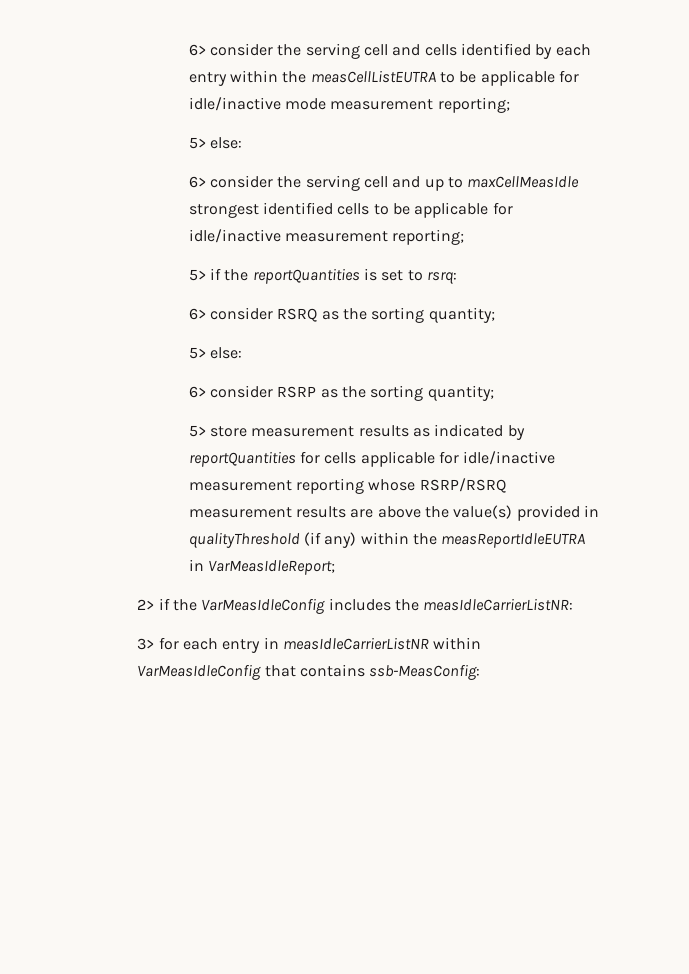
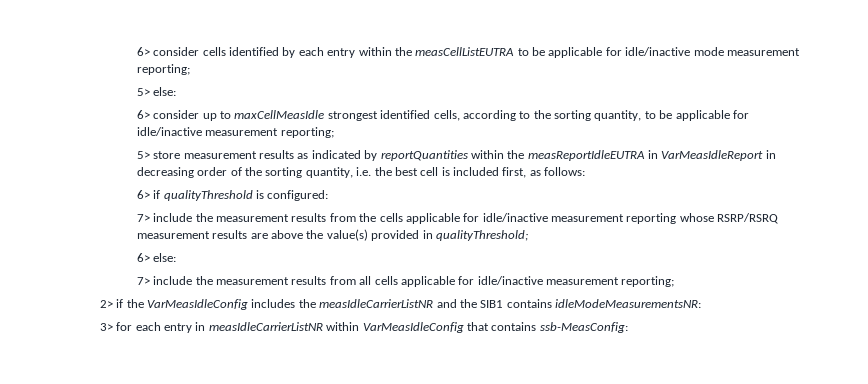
- 6> consider the serving cell and cells identified by each entry within the measCellListEUTRA to be applicable for idle/inactive mode measurement reporting;
+ 6> consider cells identified by each entry within the measCellListEUTRA to be applicable for idle/inactive mode measurement reporting;
- 6> consider the serving cell and up to maxCellMeasIdle strongest identified cells to be applicable for idle/inactive measurement reporting;
+ 6> consider up to maxCellMeasIdle strongest identified cells, according to the sorting quantity, to be applicable for idle/inactive measurement reporting;
- 5> if the reportQuantities is set to rsrq:
- 6> consider RSRQ as the sorting quantity;
- 5> else:
- 6> consider RSRP as the sorting quantity;
- 5> store measurement results as indicated by reportQuantities for cells applicable for idle/inactive measurement reporting whose RSRP/RSRQ measurement results are above the value(s) provided in qualityThreshold (if any) within the measReportIdleEUTRA in VarMeasIdleReport;
+ 5> store measurement results as indicated by reportQuantities within the measReportIdleEUTRA in VarMeasIdleReport in decreasing order of the sorting quantity, i.e. the best cell is included first, as follows:
+ 6> if qualityThreshold is configured:
+ 7> include the measurement results from the cells applicable for idle/inactive measurement reporting whose RSRP/RSRQ measurement results are above the value(s) provided in qualityThreshold;
+ 6> else:
+ 7> include the measurement results from all cells applicable for idle/inactive measurement reporting;
- 2> if the VarMeasIdleConfig includes the measIdleCarrierListNR:
+ 2> if the VarMeasIdleConfig includes the measIdleCarrierListNR and the SIB1 contains idleModeMeasurementsNR:

